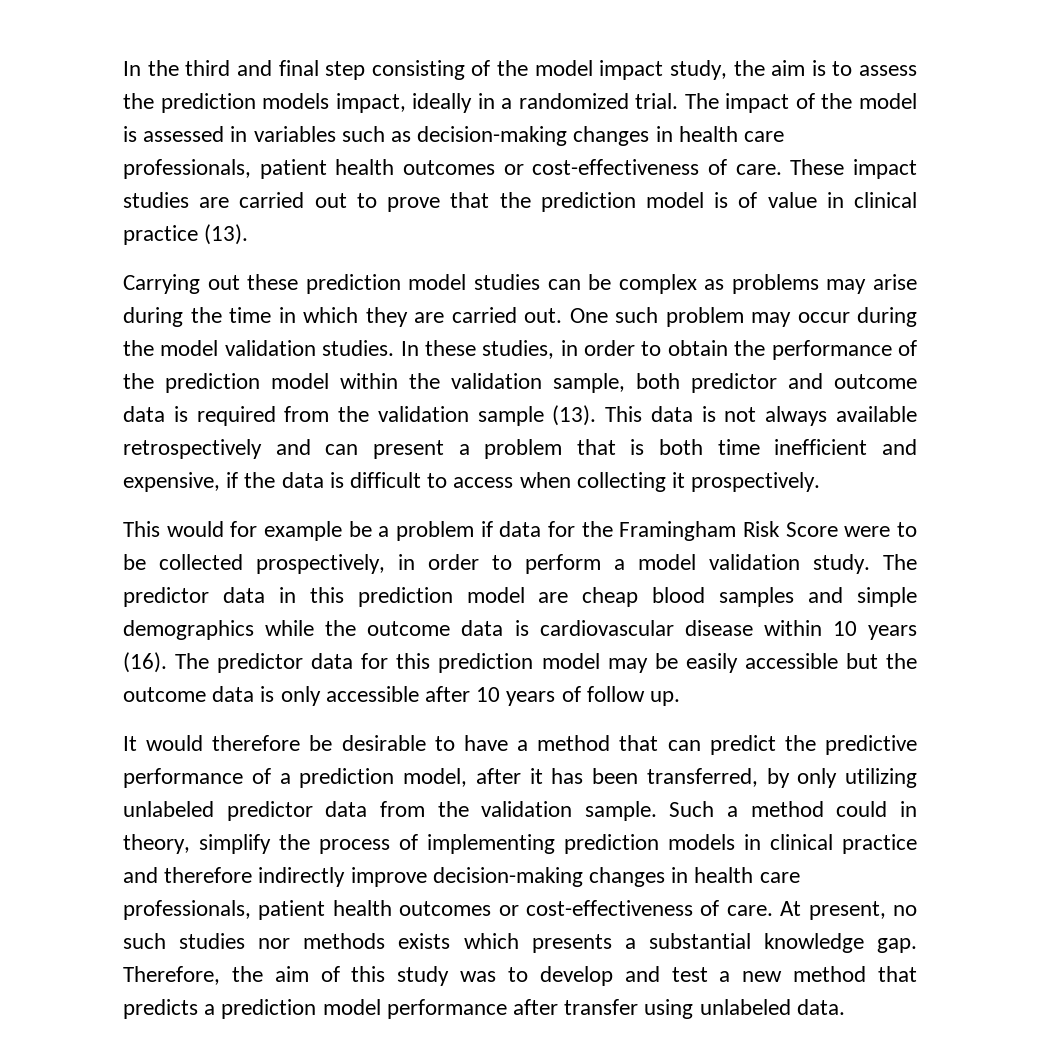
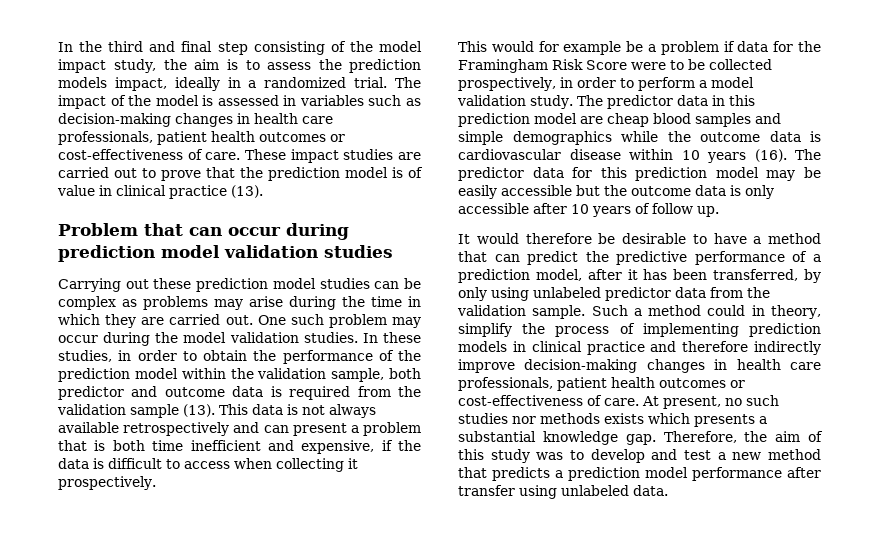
+ Problem that can occur during prediction model validation studies
- It would therefore be desirable to have a method that can predict the predictive performance of a prediction model, after it has been transferred, by only utilizing unlabeled predictor data from the validation sample.
+ It would therefore be desirable to have a method that can predict the predictive performance of a prediction model, after it has been transferred, by only using unlabeled predictor data from the validation sample.

